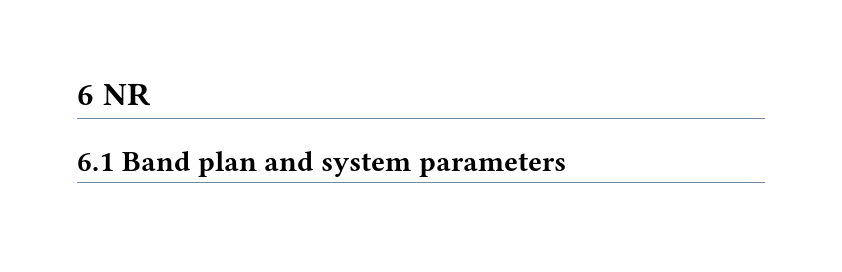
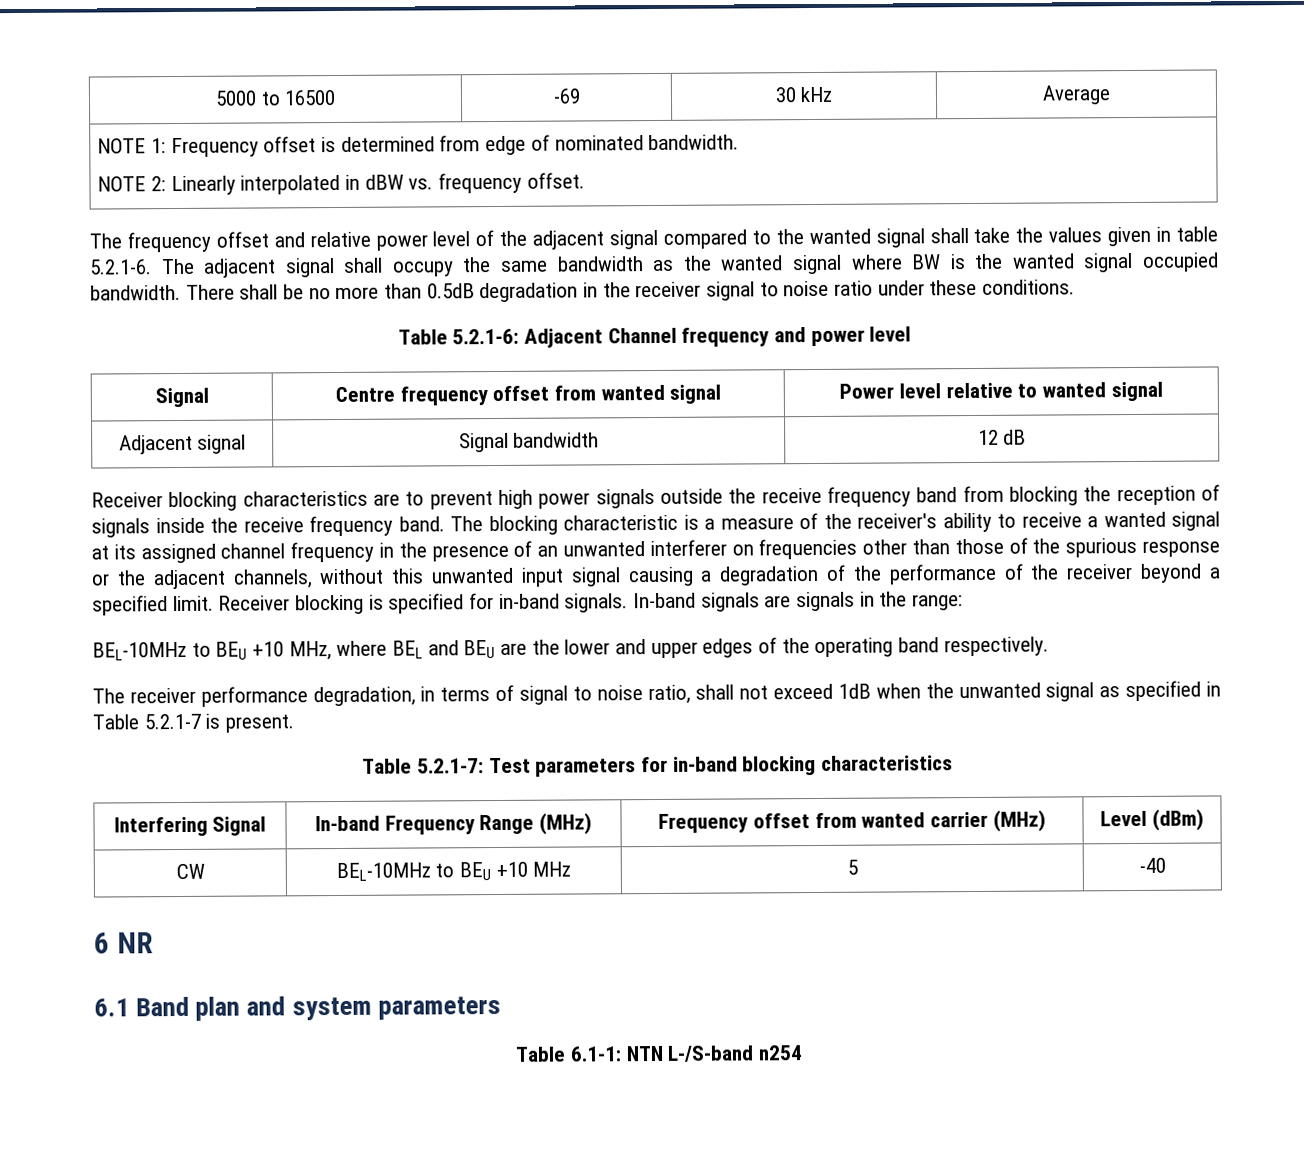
+ 5000 to 16500 | -69 | 30 kHz | Average
+ NOTE 1: Frequency offset is determined from edge of nominated bandwidth.
+ NOTE 2: Linearly interpolated in dBW vs. frequency offset.
+ The frequency offset and relative power level of the adjacent signal compared to the wanted signal shall take the values given in table 5.2.1-6. The adjacent signal shall occupy the same bandwidth as the wanted signal where BW is the wanted signal occupied bandwidth. There shall be no more than 0.5dB degradation in the receiver signal to noise ratio under these conditions.
+ Table 5.2.1-6: Adjacent Channel frequency and power level
+ Signal | Centre frequency offset from wanted signal | Power level relative to wanted signal
+ Adjacent signal | Signal bandwidth | 12 dB
+ Receiver blocking characteristics are to prevent high power signals outside the receive frequency band from blocking the reception of signals inside the receive frequency band. The blocking characteristic is a measure of the receiver's ability to receive a wanted signal at its assigned channel frequency in the presence of an unwanted interferer on frequencies other than those of the spurious response or the adjacent channels, without this unwanted input signal causing a degradation of the performance of the receiver beyond a specified limit. Receiver blocking is specified for in-band signals. In-band signals are signals in the range:
+ BEL-10MHz to BEU +10 MHz, where BEL and BEU are the lower and upper edges of the operating band respectively.
+ The receiver performance degradation, in terms of signal to noise ratio, shall not exceed 1dB when the unwanted signal as specified in Table 5.2.1-7 is present.
+ Table 5.2.1-7: Test parameters for in-band blocking characteristics
+ Interfering Signal | In-band Frequency Range (MHz) | Frequency offset from wanted carrier (MHz) | Level (dBm)
+ CW | BEL-10MHz to BEU +10 MHz | 5 | -40
+ Table 6.1-1: NTN L-/S-band n254

